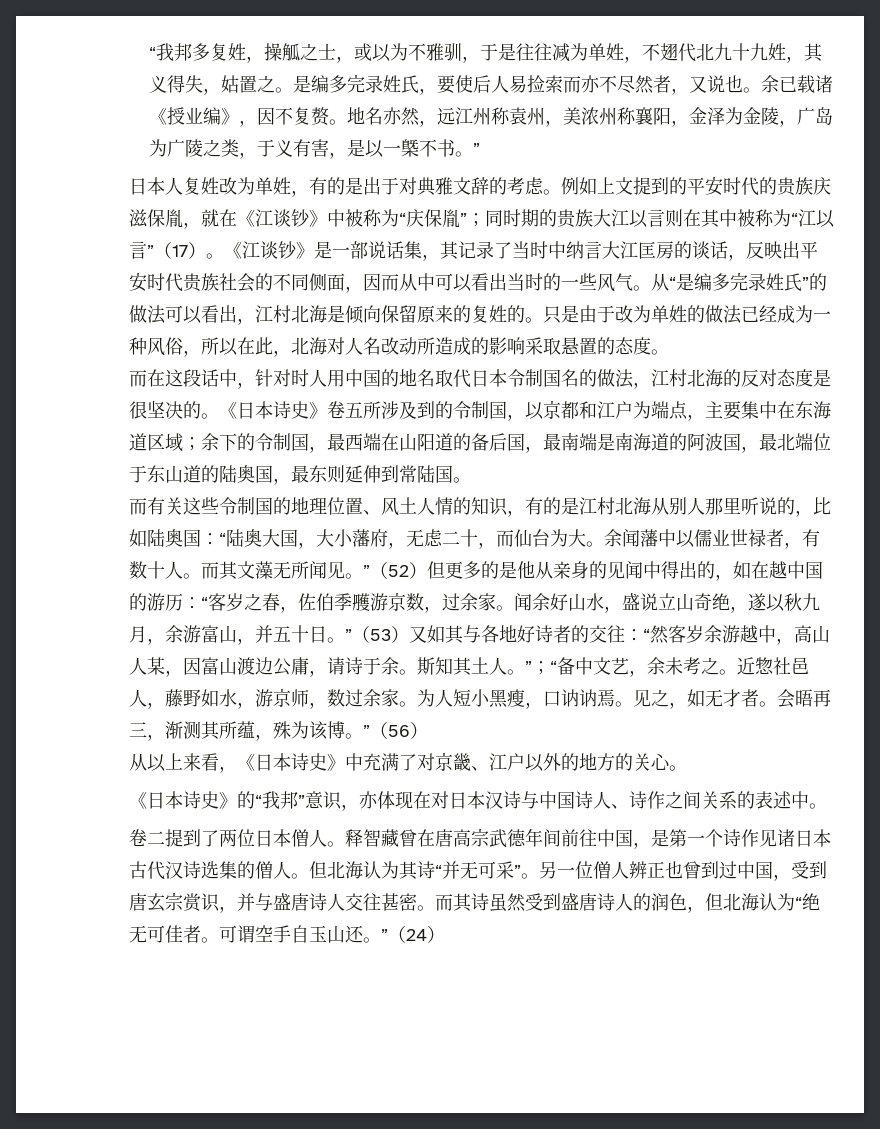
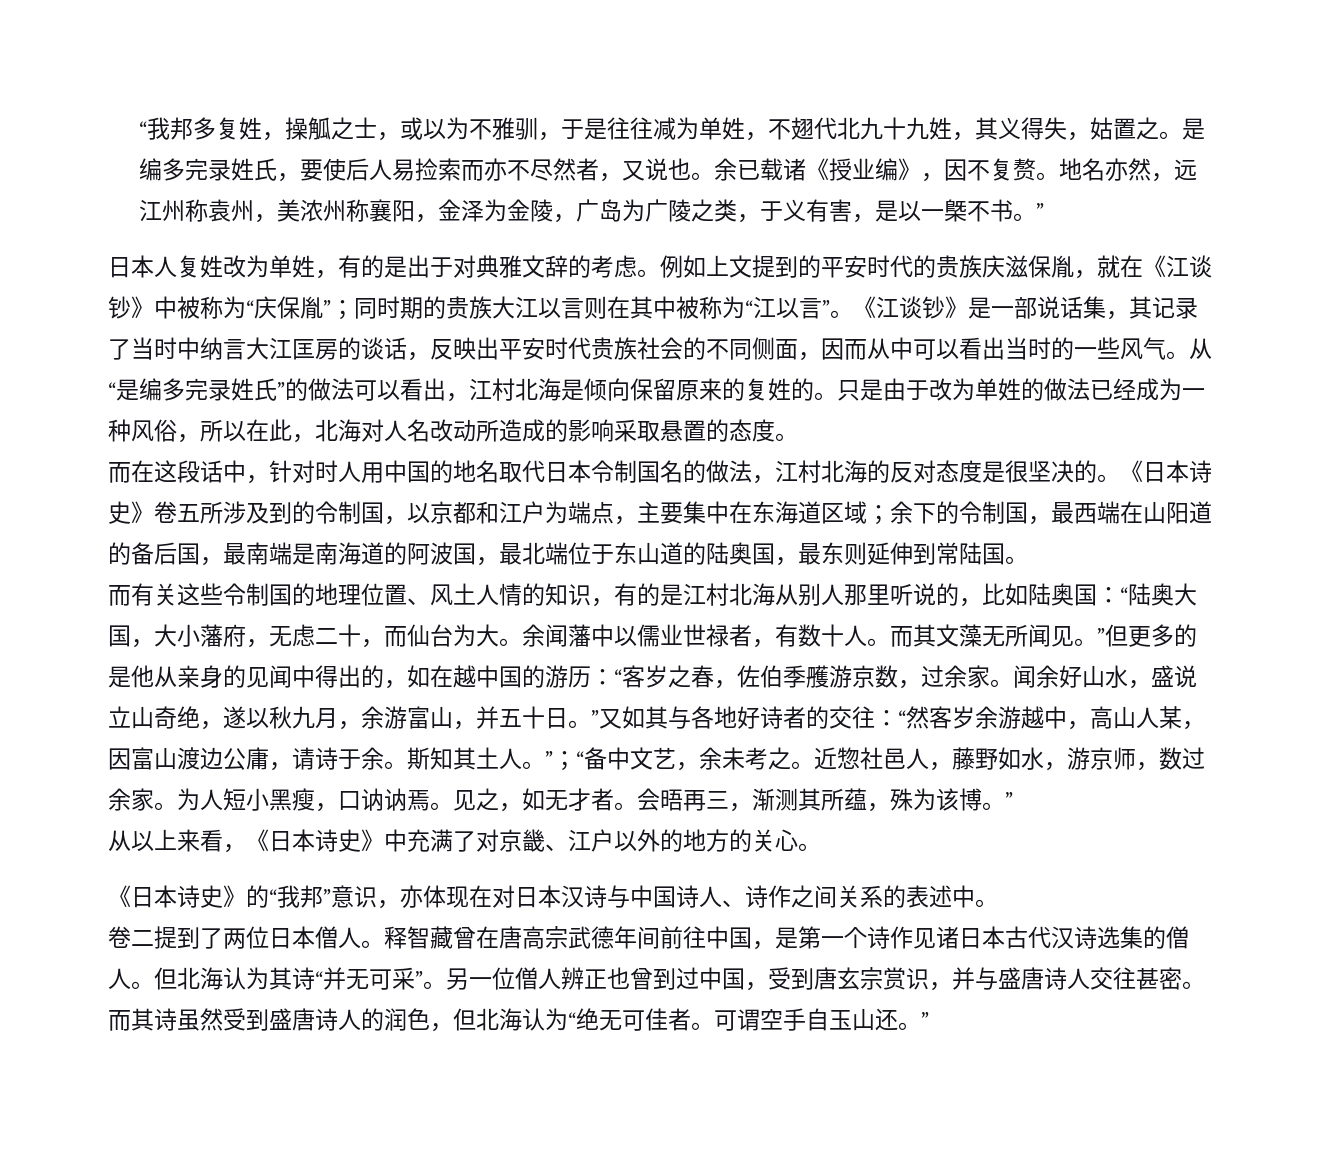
- 例如上文提到的平安时代的贵族庆滋保胤，就在《江谈钞》中被称为“庆保胤”；同时期的贵族大江以言则在其中被称为“江以言”（17）。
+ 例如上文提到的平安时代的贵族庆滋保胤，就在《江谈钞》中被称为“庆保胤”；同时期的贵族大江以言则在其中被称为“江以言”。
- 而其文藻无所闻见。”（52）但更多的是他从亲身的见闻中得出的，如在越中国的游历：“客岁之春，佐伯季雘游京数，过余家。
+ 而其文藻无所闻见。”但更多的是他从亲身的见闻中得出的，如在越中国的游历：“客岁之春，佐伯季雘游京数，过余家。
- 闻余好山水，盛说立山奇绝，遂以秋九月，余游富山，并五十日。”（53）又如其与各地好诗者的交往：“然客岁余游越中，高山人某，因富山渡边公庸，请诗于余。
+ 闻余好山水，盛说立山奇绝，遂以秋九月，余游富山，并五十日。”又如其与各地好诗者的交往：“然客岁余游越中，高山人某，因富山渡边公庸，请诗于余。
- 会晤再三，渐测其所蕴，殊为该博。”（56）
+ 会晤再三，渐测其所蕴，殊为该博。”
- 可谓空手自玉山还。”（24）
+ 可谓空手自玉山还。”

